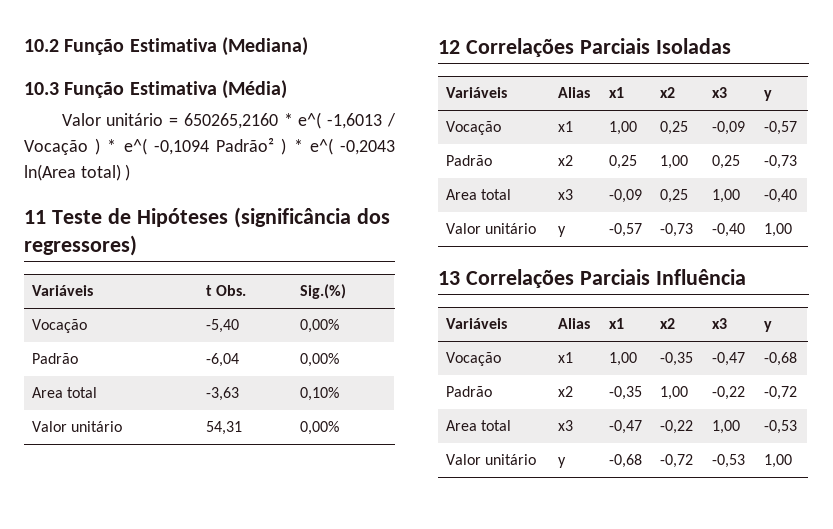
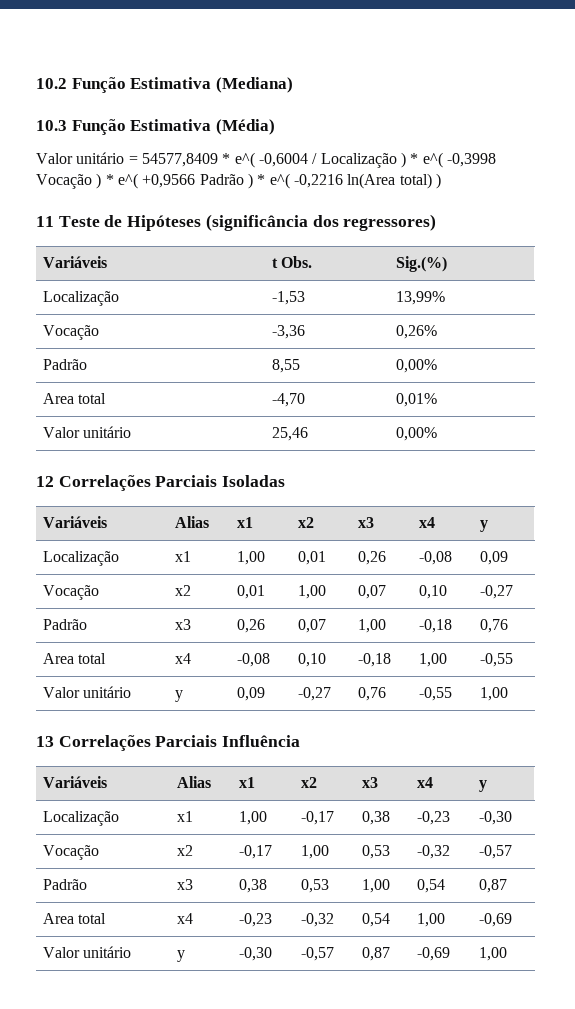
- Valor unitário = 650265,2160 * e^( -1,6013 / Vocação ) * e^( -0,1094 Padrão² ) * e^( -0,2043 ln(Area total) )
+ Valor unitário = 54577,8409 * e^( -0,6004 / Localização ) * e^( -0,3998 Vocação ) * e^( +0,9566 Padrão ) * e^( -0,2216 ln(Area total) )
- Vocação | -5,40 | 0,00%
- Padrão | -6,04 | 0,00%
+ Localização | -1,53 | 13,99%
+ Vocação | -3,36 | 0,26%
+ Padrão | 8,55 | 0,00%
- Area total | -3,63 | 0,10%
- Valor unitário | 54,31 | 0,00%
+ Area total | -4,70 | 0,01%
+ Valor unitário | 25,46 | 0,00%
  12 Correlações Parciais Isoladas
- Variáveis | Alias | x1 | x2 | x3 | y
- Vocação | x1 | 1,00 | 0,25 | -0,09 | -0,57
- Padrão | x2 | 0,25 | 1,00 | 0,25 | -0,73
- Area total | x3 | -0,09 | 0,25 | 1,00 | -0,40
- Valor unitário | y | -0,57 | -0,73 | -0,40 | 1,00
+ Variáveis | Alias | x1 | x2 | x3 | x4 | y
+ Localização | x1 | 1,00 | 0,01 | 0,26 | -0,08 | 0,09
+ Vocação | x2 | 0,01 | 1,00 | 0,07 | 0,10 | -0,27
+ Padrão | x3 | 0,26 | 0,07 | 1,00 | -0,18 | 0,76
+ Area total | x4 | -0,08 | 0,10 | -0,18 | 1,00 | -0,55
+ Valor unitário | y | 0,09 | -0,27 | 0,76 | -0,55 | 1,00
  13 Correlações Parciais Influência
- Variáveis | Alias | x1 | x2 | x3 | y
- Vocação | x1 | 1,00 | -0,35 | -0,47 | -0,68
- Padrão | x2 | -0,35 | 1,00 | -0,22 | -0,72
- Area total | x3 | -0,47 | -0,22 | 1,00 | -0,53
- Valor unitário | y | -0,68 | -0,72 | -0,53 | 1,00
+ Variáveis | Alias | x1 | x2 | x3 | x4 | y
+ Localização | x1 | 1,00 | -0,17 | 0,38 | -0,23 | -0,30
+ Vocação | x2 | -0,17 | 1,00 | 0,53 | -0,32 | -0,57
+ Padrão | x3 | 0,38 | 0,53 | 1,00 | 0,54 | 0,87
+ Area total | x4 | -0,23 | -0,32 | 0,54 | 1,00 | -0,69
+ Valor unitário | y | -0,30 | -0,57 | 0,87 | -0,69 | 1,00

